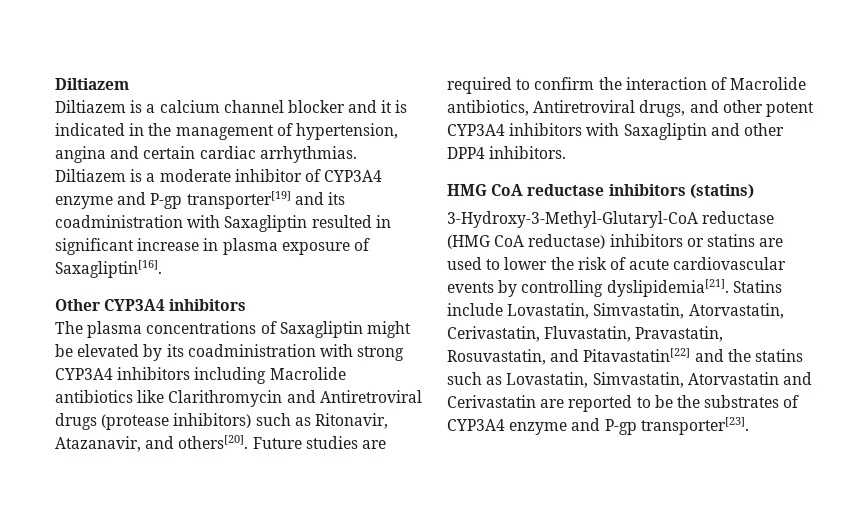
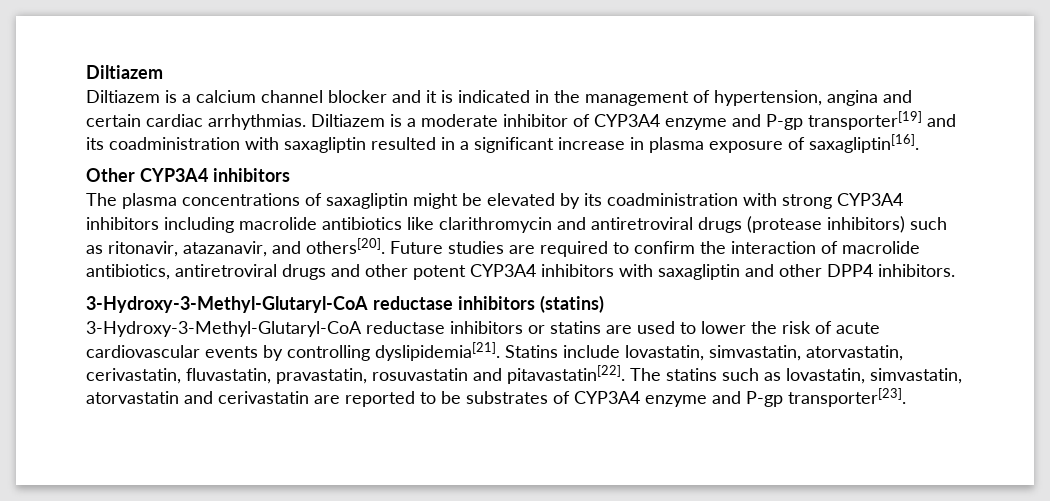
- Diltiazem is a moderate inhibitor of CYP3A4 enzyme and P-gp transporter[19] and its coadministration with Saxagliptin resulted in significant increase in plasma exposure of Saxagliptin[16].
+ Diltiazem is a moderate inhibitor of CYP3A4 enzyme and P-gp transporter[19] and its coadministration with saxagliptin resulted in a significant increase in plasma exposure of saxagliptin[16].
- The plasma concentrations of Saxagliptin might be elevated by its coadministration with strong CYP3A4 inhibitors including Macrolide antibiotics like Clarithromycin and Antiretroviral drugs (protease inhibitors) such as Ritonavir, Atazanavir, and others[20].
+ The plasma concentrations of saxagliptin might be elevated by its coadministration with strong CYP3A4 inhibitors including macrolide antibiotics like clarithromycin and antiretroviral drugs (protease inhibitors) such as ritonavir, atazanavir, and others[20].
- Future studies are required to confirm the interaction of Macrolide antibiotics, Antiretroviral drugs, and other potent CYP3A4 inhibitors with Saxagliptin and other DPP4 inhibitors.
+ Future studies are required to confirm the interaction of macrolide antibiotics, antiretroviral drugs and other potent CYP3A4 inhibitors with saxagliptin and other DPP4 inhibitors.
- HMG CoA reductase inhibitors (statins)
+ 3-Hydroxy-3-Methyl-Glutaryl-CoA reductase inhibitors (statins)
- 3-Hydroxy-3-Methyl-Glutaryl-CoA reductase (HMG CoA reductase) inhibitors or statins are used to lower the risk of acute cardiovascular events by controlling dyslipidemia[21].
+ 3-Hydroxy-3-Methyl-Glutaryl-CoA reductase inhibitors or statins are used to lower the risk of acute cardiovascular events by controlling dyslipidemia[21].
- Statins include Lovastatin, Simvastatin, Atorvastatin, Cerivastatin, Fluvastatin, Pravastatin, Rosuvastatin, and Pitavastatin[22] and the statins such as Lovastatin, Simvastatin, Atorvastatin and Cerivastatin are reported to be the substrates of CYP3A4 enzyme and P-gp transporter[23].
+ Statins include lovastatin, simvastatin, atorvastatin, cerivastatin, fluvastatin, pravastatin, rosuvastatin and pitavastatin[22]. The statins such as lovastatin, simvastatin, atorvastatin and cerivastatin are reported to be substrates of CYP3A4 enzyme and P-gp transporter[23].

